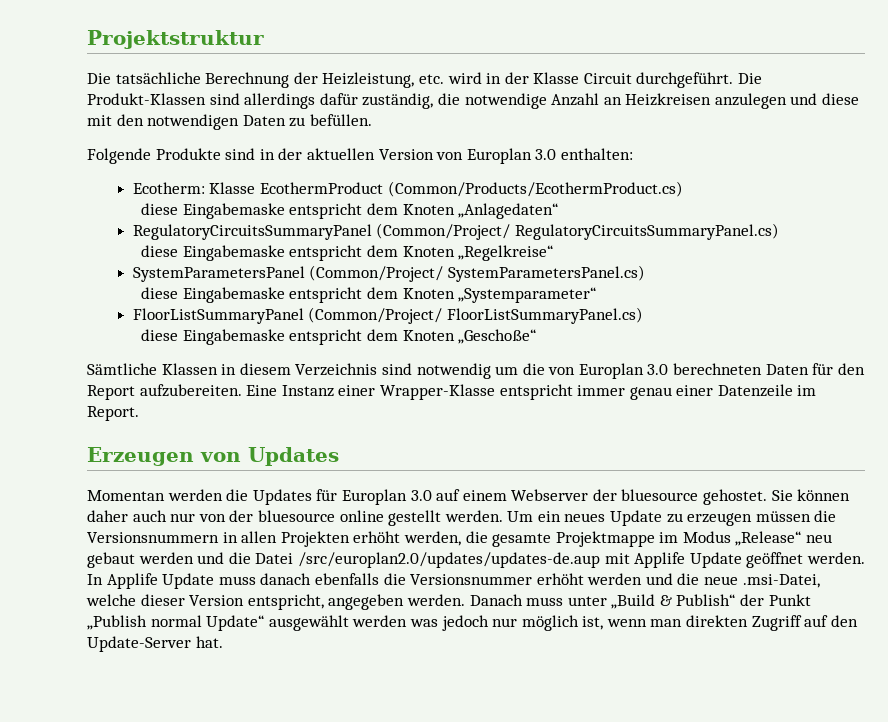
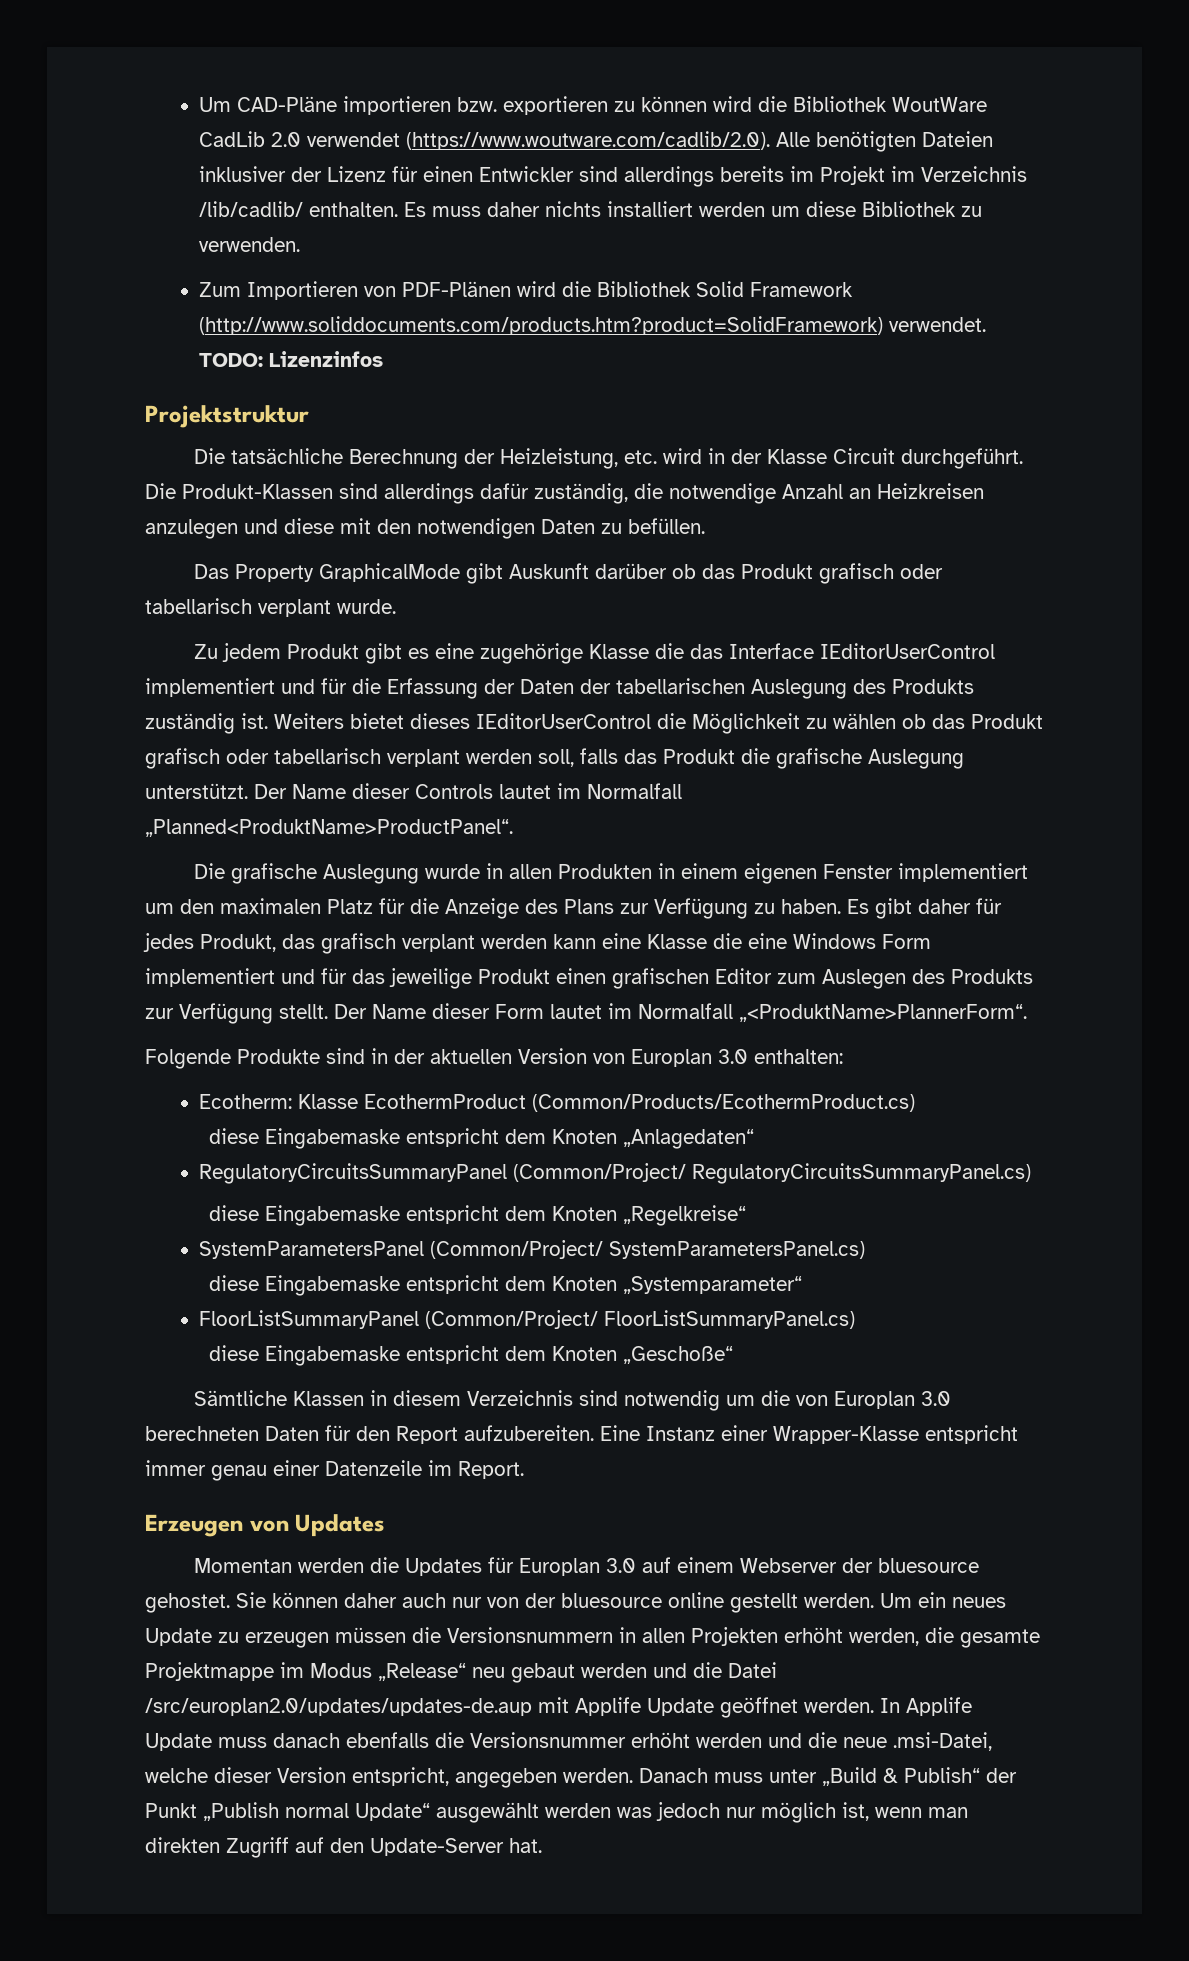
+ Um CAD-Pläne importieren bzw. exportieren zu können wird die Bibliothek WoutWare CadLib 2.0 verwendet (https://www.woutware.com/cadlib/2.0). Alle benötigten Dateien inklusiver der Lizenz für einen Entwickler sind allerdings bereits im Projekt im Verzeichnis /lib/cadlib/ enthalten. Es muss daher nichts installiert werden um diese Bibliothek zu verwenden.
+ Zum Importieren von PDF-Plänen wird die Bibliothek Solid Framework (http://www.soliddocuments.com/products.htm?product=SolidFramework) verwendet. TODO: Lizenzinfos
+ Das Property GraphicalMode gibt Auskunft darüber ob das Produkt grafisch oder tabellarisch verplant wurde.
+ Zu jedem Produkt gibt es eine zugehörige Klasse die das Interface IEditorUserControl implementiert und für die Erfassung der Daten der tabellarischen Auslegung des Produkts zuständig ist. Weiters bietet dieses IEditorUserControl die Möglichkeit zu wählen ob das Produkt grafisch oder tabellarisch verplant werden soll, falls das Produkt die grafische Auslegung unterstützt. Der Name dieser Controls lautet im Normalfall „Planned<ProduktName>ProductPanel“.
+ Die grafische Auslegung wurde in allen Produkten in einem eigenen Fenster implementiert um den maximalen Platz für die Anzeige des Plans zur Verfügung zu haben. Es gibt daher für jedes Produkt, das grafisch verplant werden kann eine Klasse die eine Windows Form implementiert und für das jeweilige Produkt einen grafischen Editor zum Auslegen des Produkts zur Verfügung stellt. Der Name dieser Form lautet im Normalfall „<ProduktName>PlannerForm“.

